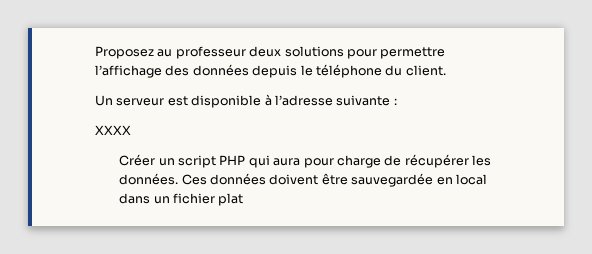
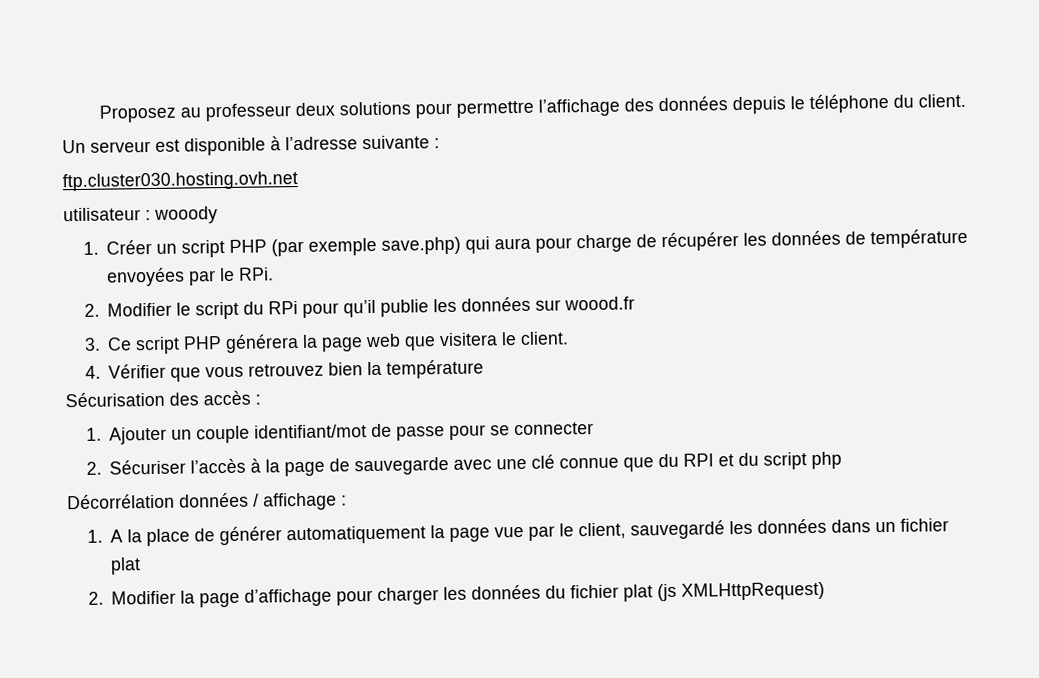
- XXXX
- Créer un script PHP qui aura pour charge de récupérer les données. Ces données doivent être sauvegardée en local dans un fichier plat
+ ftp.cluster030.hosting.ovh.net
+ utilisateur : wooody
+ 1. Créer un script PHP (par exemple save.php) qui aura pour charge de récupérer les données de température envoyées par le RPi.
+ 2. Modifier le script du RPi pour qu’il publie les données sur woood.fr
+ 3. Ce script PHP générera la page web que visitera le client.
+ 4. Vérifier que vous retrouvez bien la température
+ Sécurisation des accès :
+ 1. Ajouter un couple identifiant/mot de passe pour se connecter
+ 2. Sécuriser l’accès à la page de sauvegarde avec une clé connue que du RPI et du script php
+ Décorrélation données / affichage :
+ 1. A la place de générer automatiquement la page vue par le client, sauvegardé les données dans un fichier plat
+ 2. Modifier la page d’affichage pour charger les données du fichier plat (js XMLHttpRequest)

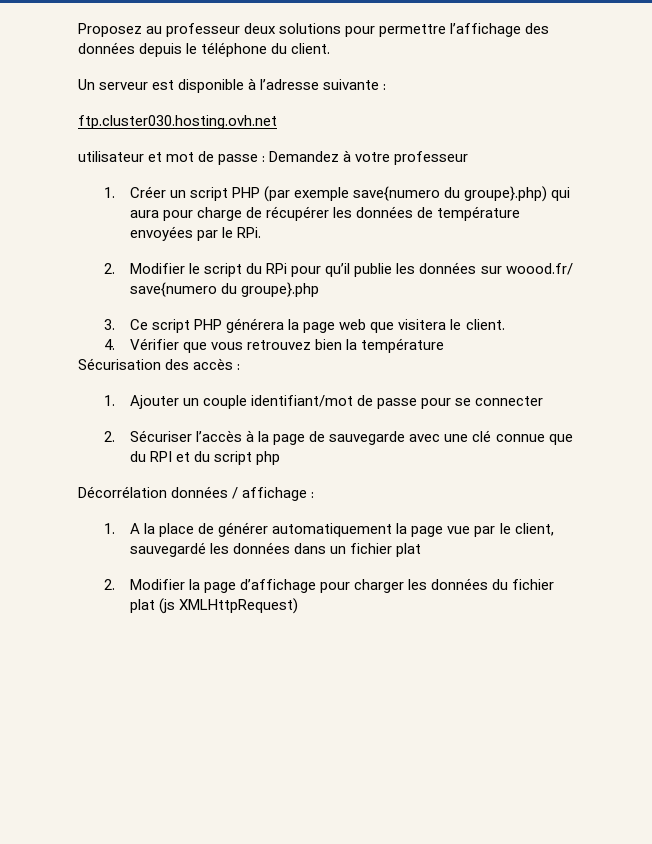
- utilisateur : wooody
+ utilisateur et mot de passe : Demandez à votre professeur
- 1. Créer un script PHP (par exemple save.php) qui aura pour charge de récupérer les données de température envoyées par le RPi.
+ 1. Créer un script PHP (par exemple save{numero du groupe}.php) qui aura pour charge de récupérer les données de température envoyées par le RPi.
- 2. Modifier le script du RPi pour qu’il publie les données sur woood.fr
+ 2. Modifier le script du RPi pour qu’il publie les données sur woood.fr/ save{numero du groupe}.php

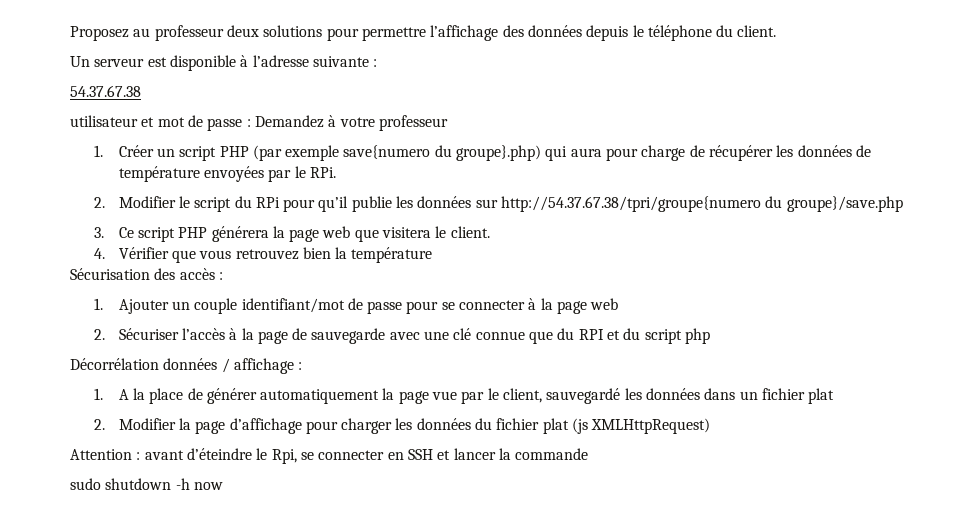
- ftp.cluster030.hosting.ovh.net
+ 54.37.67.38
- 2. Modifier le script du RPi pour qu’il publie les données sur woood.fr/ save{numero du groupe}.php
+ 2. Modifier le script du RPi pour qu’il publie les données sur http://54.37.67.38/tpri/groupe{numero du groupe}/save.php
- 1. Ajouter un couple identifiant/mot de passe pour se connecter
+ 1. Ajouter un couple identifiant/mot de passe pour se connecter à la page web
+ Attention : avant d’éteindre le Rpi, se connecter en SSH et lancer la commande
+ sudo shutdown -h now

